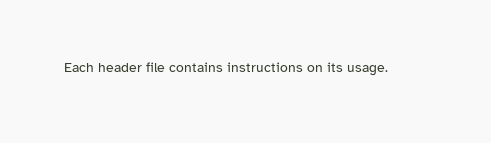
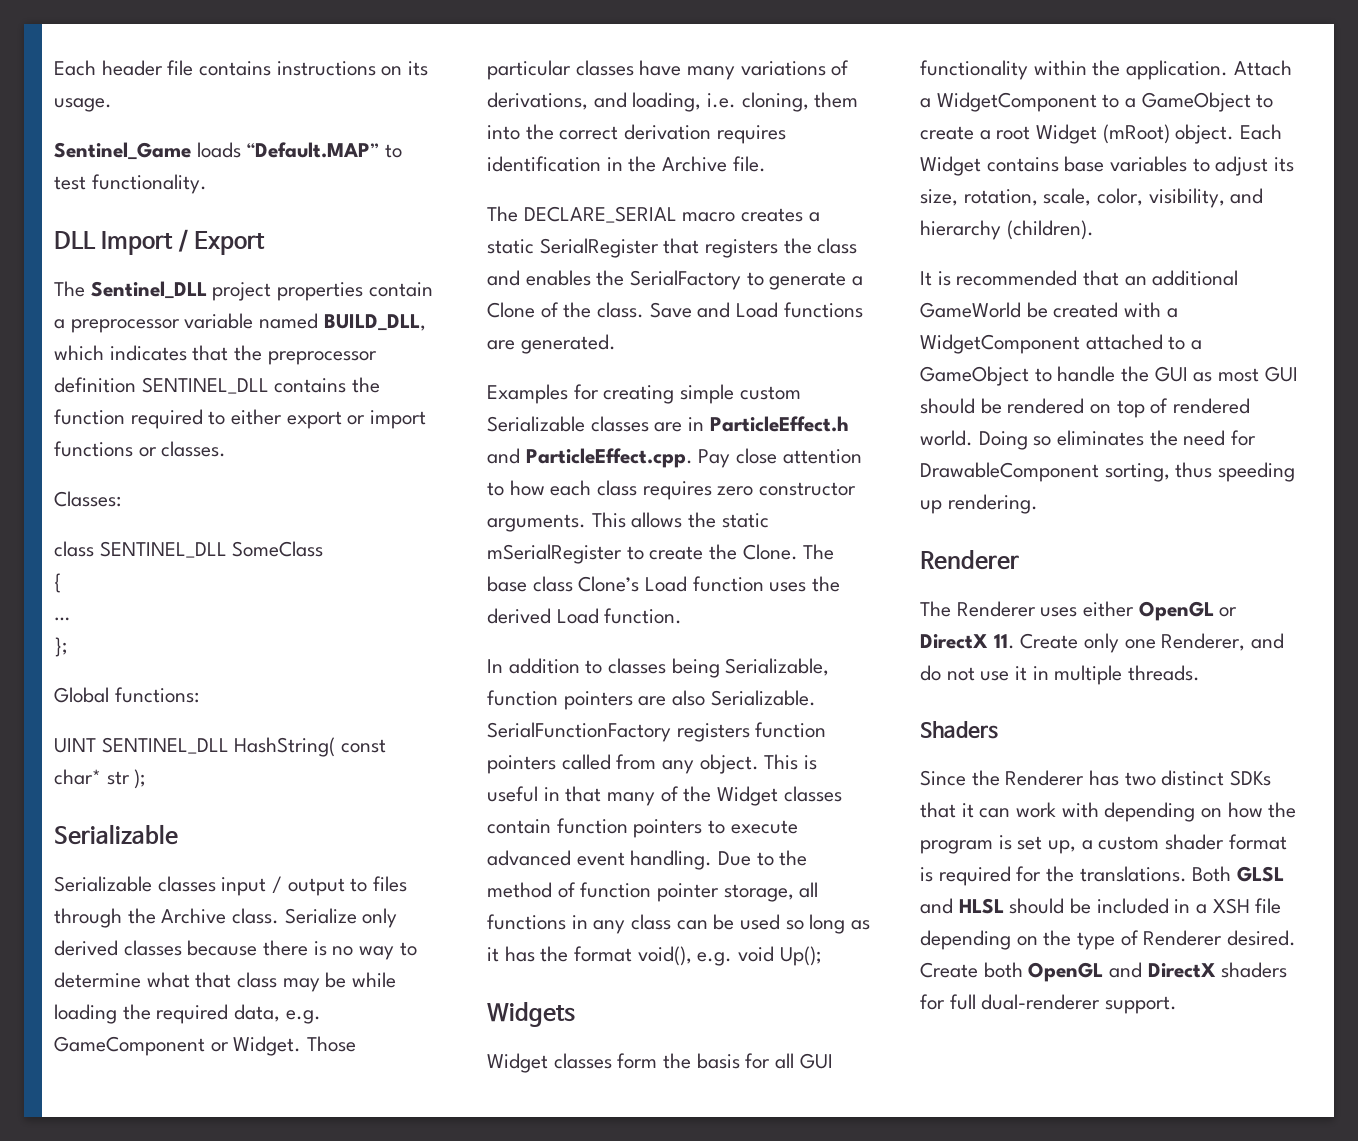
+ Sentinel_Game loads “Default.MAP” to test functionality.
+ DLL Import / Export
+ The Sentinel_DLL project properties contain a preprocessor variable named BUILD_DLL, which indicates that the preprocessor definition SENTINEL_DLL contains the function required to either export or import functions or classes.
+ Classes:
+ class SENTINEL_DLL SomeClass
+ {
+ …
+ };
+ Global functions:
+ UINT SENTINEL_DLL HashString( const char* str );
+ Serializable
+ Serializable classes input / output to files through the Archive class. Serialize only derived classes because there is no way to determine what that class may be while loading the required data, e.g. GameComponent or Widget. Those particular classes have many variations of derivations, and loading, i.e. cloning, them into the correct derivation requires identification in the Archive file.
+ The DECLARE_SERIAL macro creates a static SerialRegister that registers the class and enables the SerialFactory to generate a Clone of the class. Save and Load functions are generated.
+ Examples for creating simple custom Serializable classes are in ParticleEffect.h and ParticleEffect.cpp. Pay close attention to how each class requires zero constructor arguments. This allows the static mSerialRegister to create the Clone. The base class Clone’s Load function uses the derived Load function.
+ In addition to classes being Serializable, function pointers are also Serializable. SerialFunctionFactory registers function pointers called from any object. This is useful in that many of the Widget classes contain function pointers to execute advanced event handling. Due to the method of function pointer storage, all functions in any class can be used so long as it has the format void(), e.g. void Up();
+ Widgets
+ Widget classes form the basis for all GUI functionality within the application. Attach a WidgetComponent to a GameObject to create a root Widget (mRoot) object. Each Widget contains base variables to adjust its size, rotation, scale, color, visibility, and hierarchy (children).
+ It is recommended that an additional GameWorld be created with a WidgetComponent attached to a GameObject to handle the GUI as most GUI should be rendered on top of rendered world. Doing so eliminates the need for DrawableComponent sorting, thus speeding up rendering.
+ Renderer
+ The Renderer uses either OpenGL or DirectX 11. Create only one Renderer, and do not use it in multiple threads.
+ Shaders
+ Since the Renderer has two distinct SDKs that it can work with depending on how the program is set up, a custom shader format is required for the translations. Both GLSL and HLSL should be included in a XSH file depending on the type of Renderer desired. Create both OpenGL and DirectX shaders for full dual-renderer support.

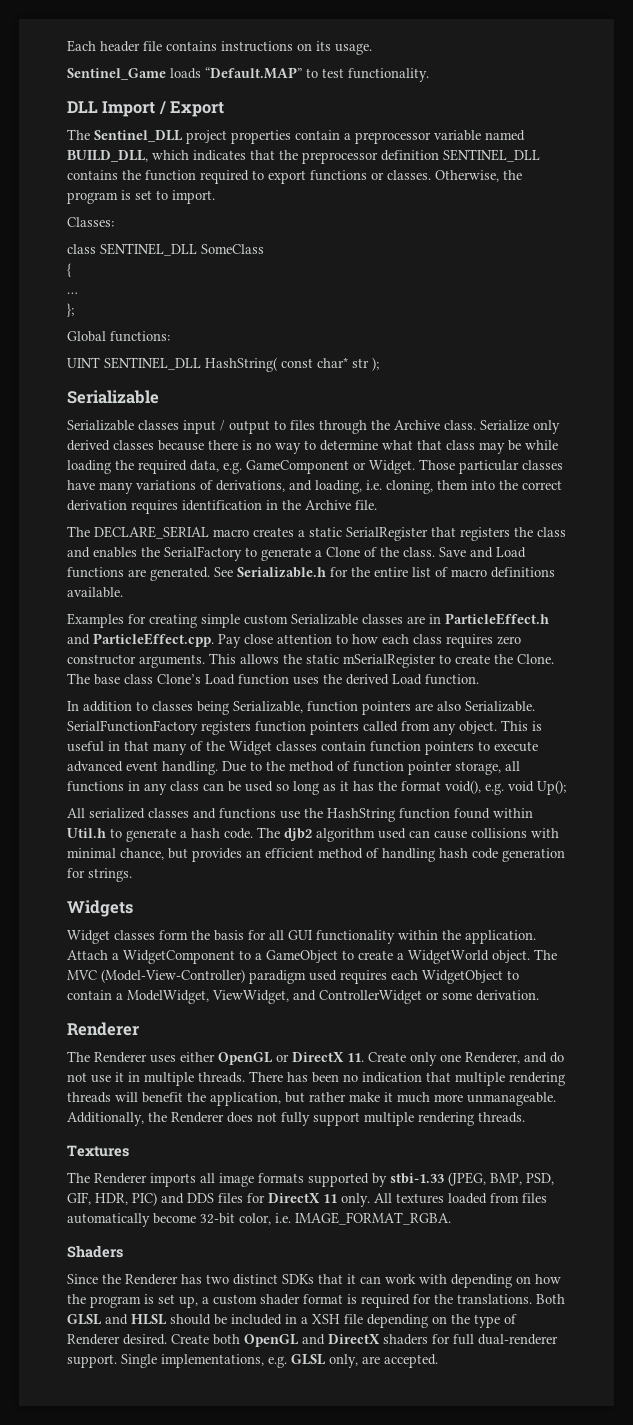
- The Sentinel_DLL project properties contain a preprocessor variable named BUILD_DLL, which indicates that the preprocessor definition SENTINEL_DLL contains the function required to either export or import functions or classes.
+ The Sentinel_DLL project properties contain a preprocessor variable named BUILD_DLL, which indicates that the preprocessor definition SENTINEL_DLL contains the function required to export functions or classes. Otherwise, the program is set to import.
+ See Serializable.h for the entire list of macro definitions available.
+ All serialized classes and functions use the HashString function found within Util.h to generate a hash code. The djb2 algorithm used can cause collisions with minimal chance, but provides an efficient method of handling hash code generation for strings.
- Attach a WidgetComponent to a GameObject to create a root Widget (mRoot) object. Each Widget contains base variables to adjust its size, rotation, scale, color, visibility, and hierarchy (children).
- It is recommended that an additional GameWorld be created with a WidgetComponent attached to a GameObject to handle the GUI as most GUI should be rendered on top of rendered world. Doing so eliminates the need for DrawableComponent sorting, thus speeding up rendering.
+ Attach a WidgetComponent to a GameObject to create a WidgetWorld object. The MVC (Model-View-Controller) paradigm used requires each WidgetObject to contain a ModelWidget, ViewWidget, and ControllerWidget or some derivation.
+ There has been no indication that multiple rendering threads will benefit the application, but rather make it much more unmanageable. Additionally, the Renderer does not fully support multiple rendering threads.
+ Textures
+ The Renderer imports all image formats supported by stbi-1.33 (JPEG, BMP, PSD, GIF, HDR, PIC) and DDS files for DirectX 11 only. All textures loaded from files automatically become 32-bit color, i.e. IMAGE_FORMAT_RGBA.
+ Single implementations, e.g. GLSL only, are accepted.

